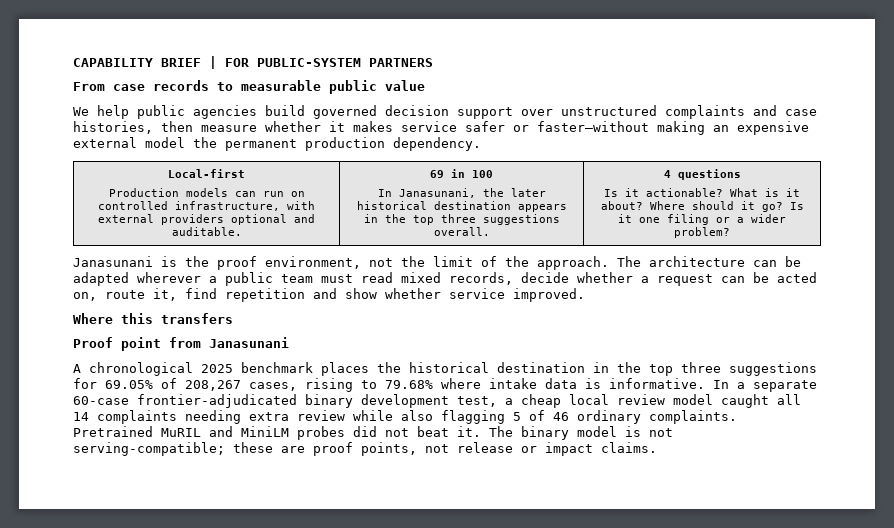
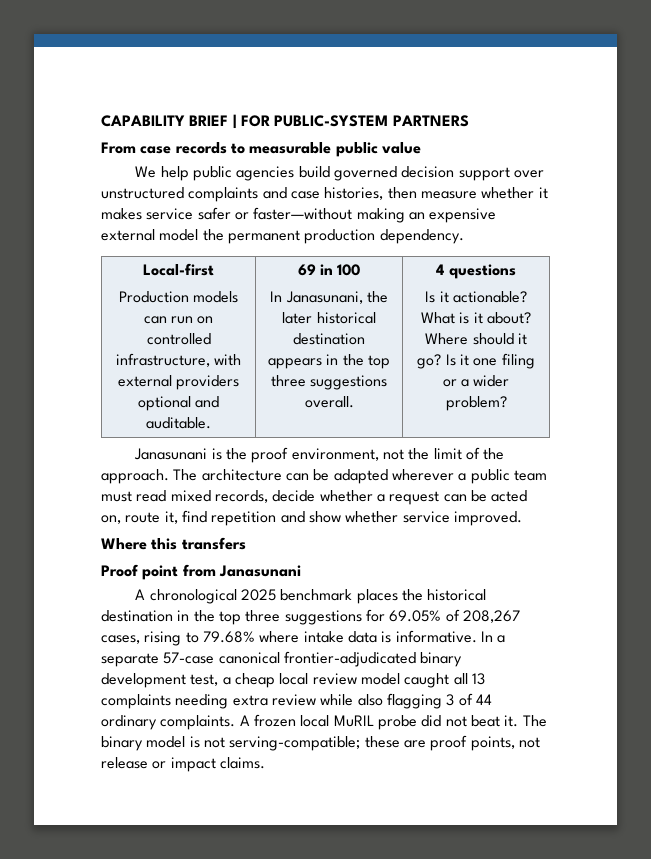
- In a separate 60-case frontier-adjudicated binary development test, a cheap local review model caught all 14 complaints needing extra review while also flagging 5 of 46 ordinary complaints. Pretrained MuRIL and MiniLM probes did not beat it.
+ In a separate 57-case canonical frontier-adjudicated binary development test, a cheap local review model caught all 13 complaints needing extra review while also flagging 3 of 44 ordinary complaints. A frozen local MuRIL probe did not beat it.

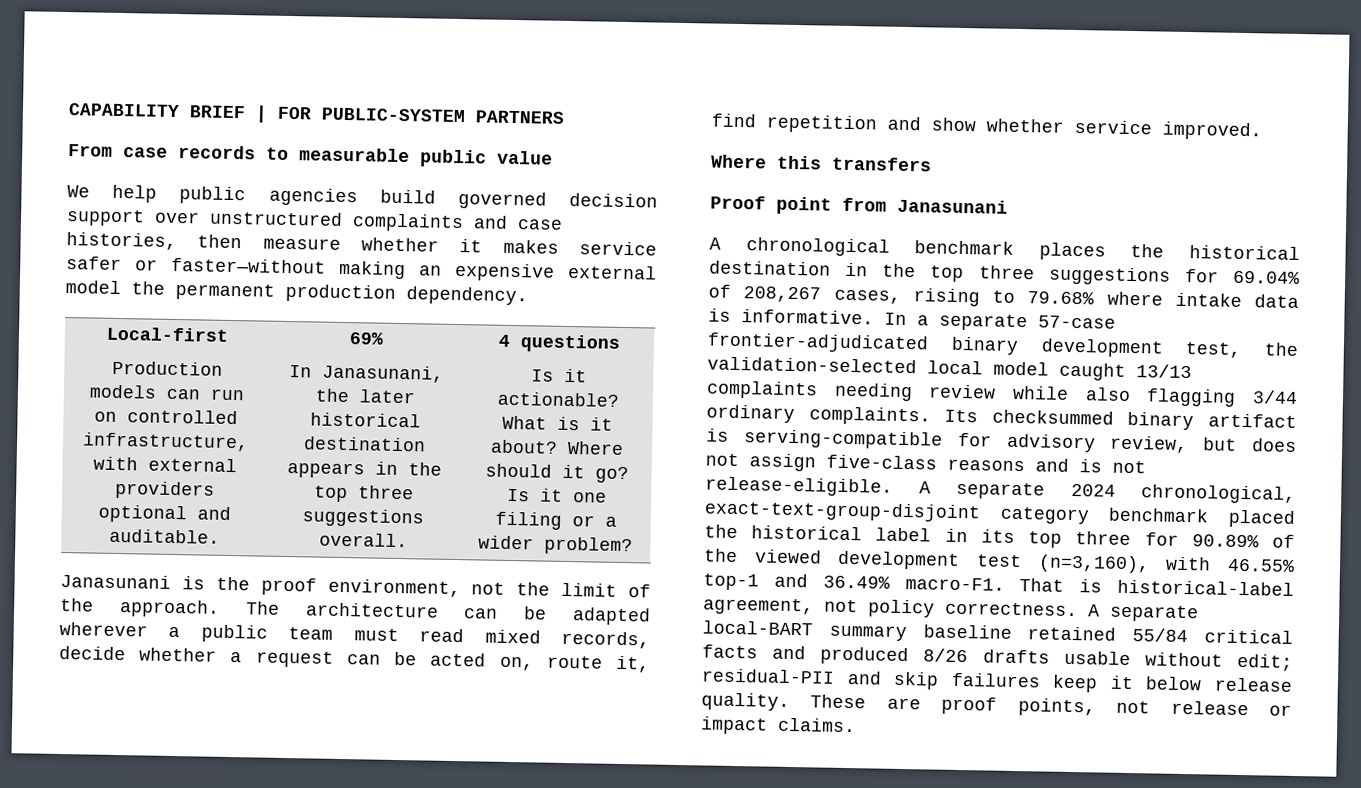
- 69 in 100
+ 69%
- A chronological 2025 benchmark places the historical destination in the top three suggestions for 69.05% of 208,267 cases, rising to 79.68% where intake data is informative.
+ A chronological benchmark places the historical destination in the top three suggestions for 69.04% of 208,267 cases, rising to 79.68% where intake data is informative.
- In a separate 57-case canonical frontier-adjudicated binary development test, a cheap local review model caught all 13 complaints needing extra review while also flagging 3 of 44 ordinary complaints. A frozen local MuRIL probe did not beat it. The binary model is not serving-compatible; these are proof points, not release or impact claims.
+ In a separate 57-case frontier-adjudicated binary development test, the validation-selected local model caught 13/13 complaints needing review while also flagging 3/44 ordinary complaints. Its checksummed binary artifact is serving-compatible for advisory review, but does not assign five-class reasons and is not release-eligible. A separate 2024 chronological, exact-text-group-disjoint category benchmark placed the historical label in its top three for 90.89% of the viewed development test (n=3,160), with 46.55% top-1 and 36.49% macro-F1. That is historical-label agreement, not policy correctness. A separate local-BART summary baseline retained 55/84 critical facts and produced 8/26 drafts usable without edit; residual-PII and skip failures keep it below release quality. These are proof points, not release or impact claims.

